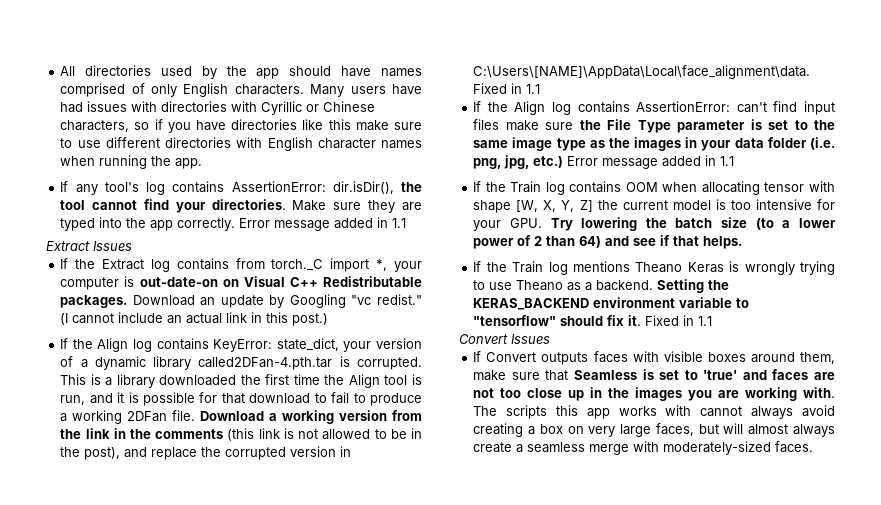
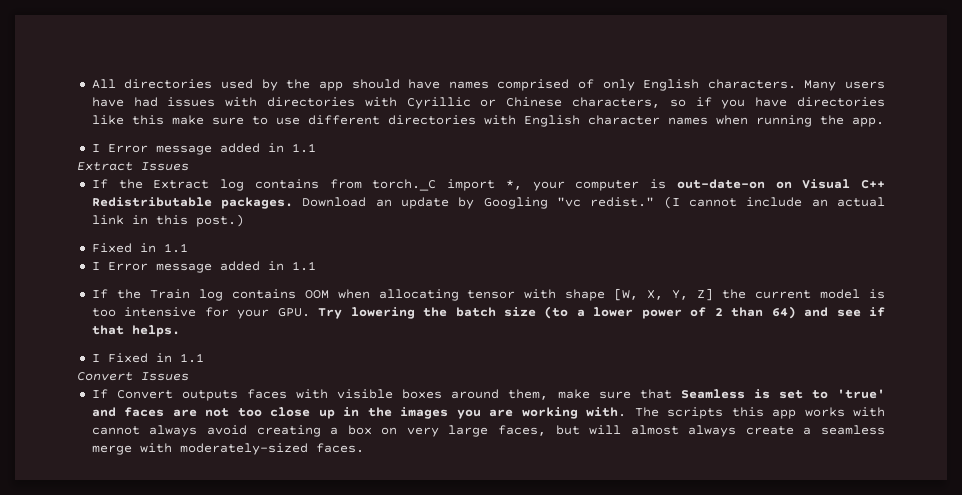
  Many users have had issues with directories with Cyrillic or Chinese characters, so if you have directories like this make sure to use different directories with English character names when running the app.
- If any tool's log contains AssertionError: dir.isDir(), the tool cannot find your directories. Make sure they are typed into the app correctly. Error message added in 1.1
+ I Error message added in 1.1
  (I cannot include an actual link in this post.)
- If the Align log contains KeyError: state_dict, your version of a dynamic library called2DFan-4.pth.tar is corrupted. This is a library downloaded the first time the Align tool is run, and it is possible for that download to fail to produce a working 2DFan file. Download a working version from the link in the comments (this link is not allowed to be in the post), and replace the corrupted version in C:\Users\[NAME]\AppData\Local\face_alignment\data. Fixed in 1.1
- If the Align log contains AssertionError: can't find input files make sure the File Type parameter is set to the same image type as the images in your data folder (i.e. png, jpg, etc.) Error message added in 1.1
+ Fixed in 1.1
+ I Error message added in 1.1
- If the Train log mentions Theano Keras is wrongly trying to use Theano as a backend. Setting the KERAS_BACKEND environment variable to "tensorflow" should fix it. Fixed in 1.1
+ I Fixed in 1.1

